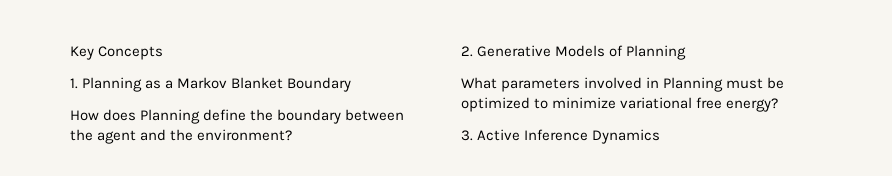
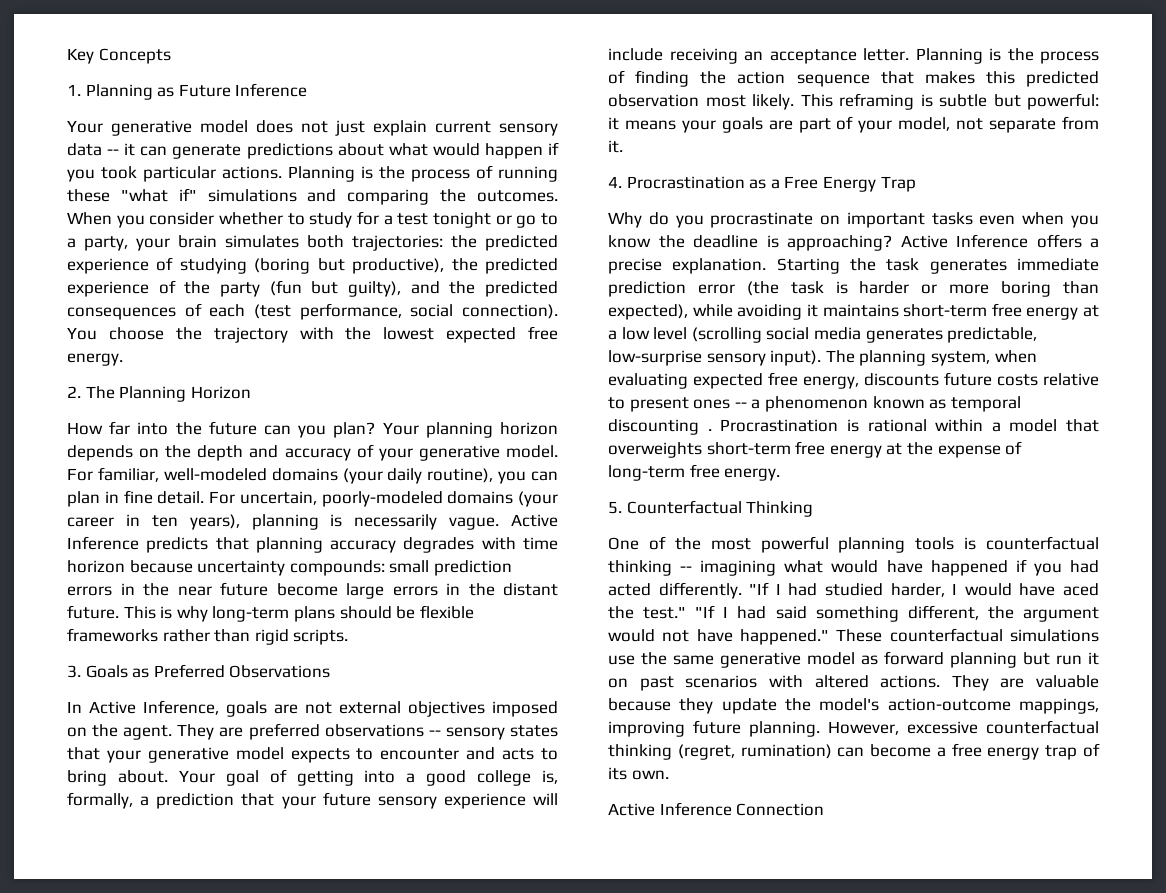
- 1. Planning as a Markov Blanket Boundary
- How does Planning define the boundary between the agent and the environment?
- 2. Generative Models of Planning
- What parameters involved in Planning must be optimized to minimize variational free energy?
- 3. Active Inference Dynamics
+ 1. Planning as Future Inference
+ Your generative model does not just explain current sensory data -- it can generate predictions about what would happen if you took particular actions. Planning is the process of running these "what if" simulations and comparing the outcomes. When you consider whether to study for a test tonight or go to a party, your brain simulates both trajectories: the predicted experience of studying (boring but productive), the predicted experience of the party (fun but guilty), and the predicted consequences of each (test performance, social connection). You choose the trajectory with the lowest expected free energy.
+ 2. The Planning Horizon
+ How far into the future can you plan? Your planning horizon depends on the depth and accuracy of your generative model. For familiar, well-modeled domains (your daily routine), you can plan in fine detail. For uncertain, poorly-modeled domains (your career in ten years), planning is necessarily vague. Active Inference predicts that planning accuracy degrades with time horizon because uncertainty compounds: small prediction errors in the near future become large errors in the distant future. This is why long-term plans should be flexible frameworks rather than rigid scripts.
+ 3. Goals as Preferred Observations
+ In Active Inference, goals are not external objectives imposed on the agent. They are preferred observations -- sensory states that your generative model expects to encounter and acts to bring about. Your goal of getting into a good college is, formally, a prediction that your future sensory experience will include receiving an acceptance letter. Planning is the process of finding the action sequence that makes this predicted observation most likely. This reframing is subtle but powerful: it means your goals are part of your model, not separate from it.
+ 4. Procrastination as a Free Energy Trap
+ Why do you procrastinate on important tasks even when you know the deadline is approaching? Active Inference offers a precise explanation. Starting the task generates immediate prediction error (the task is harder or more boring than expected), while avoiding it maintains short-term free energy at a low level (scrolling social media generates predictable, low-surprise sensory input). The planning system, when evaluating expected free energy, discounts future costs relative to present ones -- a phenomenon known as temporal discounting . Procrastination is rational within a model that overweights short-term free energy at the expense of long-term free energy.
+ 5. Counterfactual Thinking
+ One of the most powerful planning tools is counterfactual thinking -- imagining what would have happened if you had acted differently. "If I had studied harder, I would have aced the test." "If I had said something different, the argument would not have happened." These counterfactual simulations use the same generative model as forward planning but run it on past scenarios with altered actions. They are valuable because they update the model's action-outcome mappings, improving future planning. However, excessive counterfactual thinking (regret, rumination) can become a free energy trap of its own.
+ Active Inference Connection

